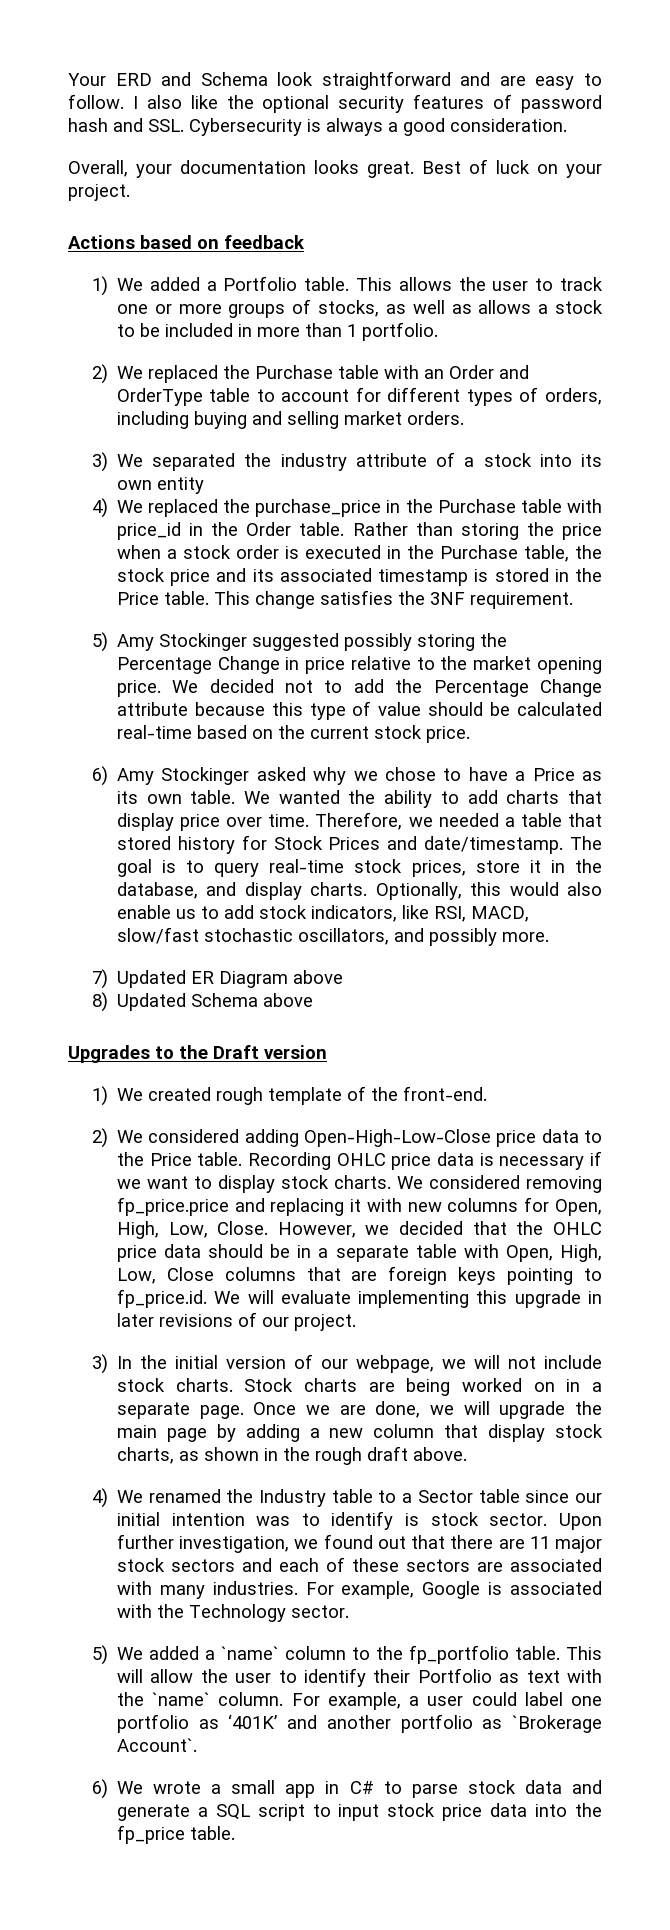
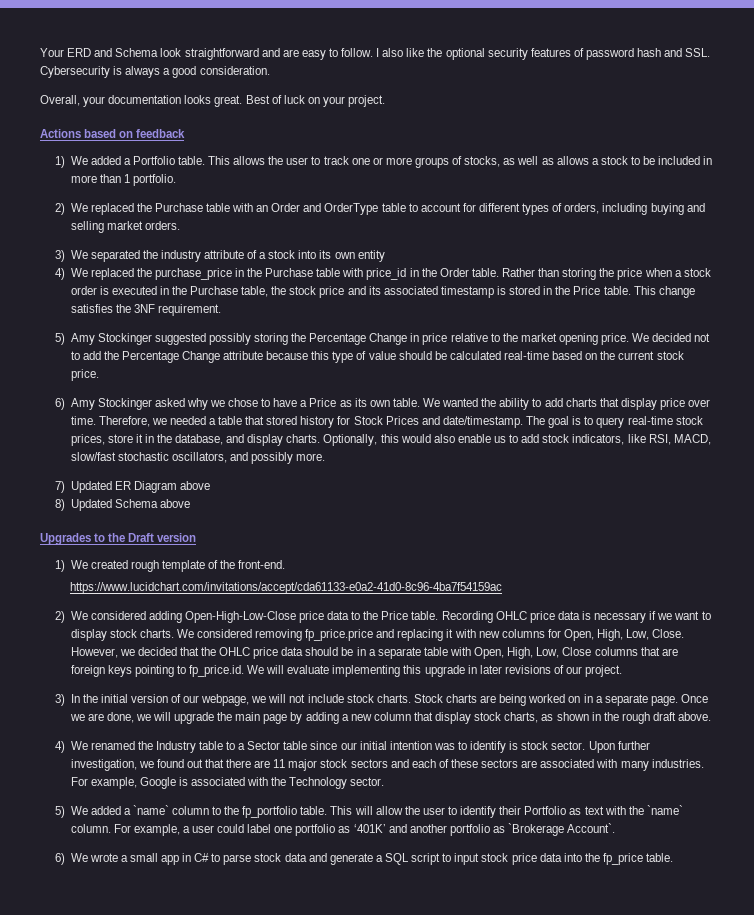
+ https://www.lucidchart.com/invitations/accept/cda61133-e0a2-41d0-8c96-4ba7f54159ac

